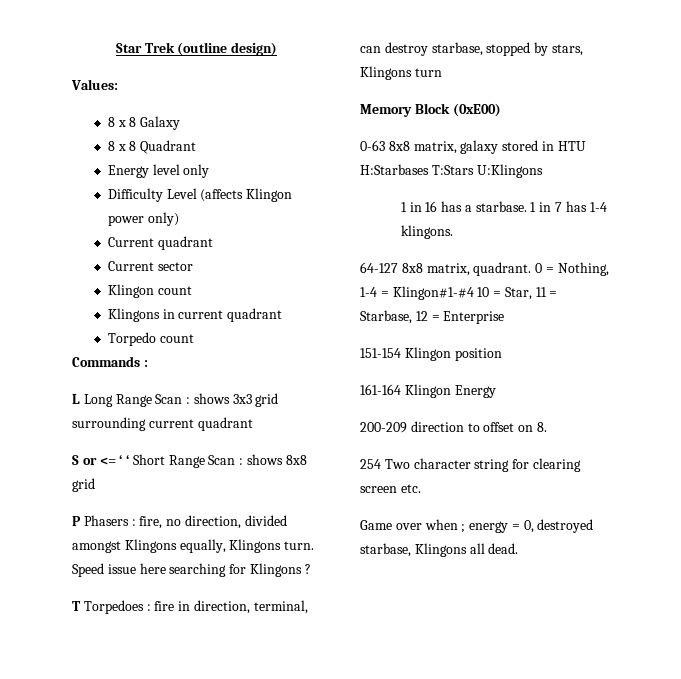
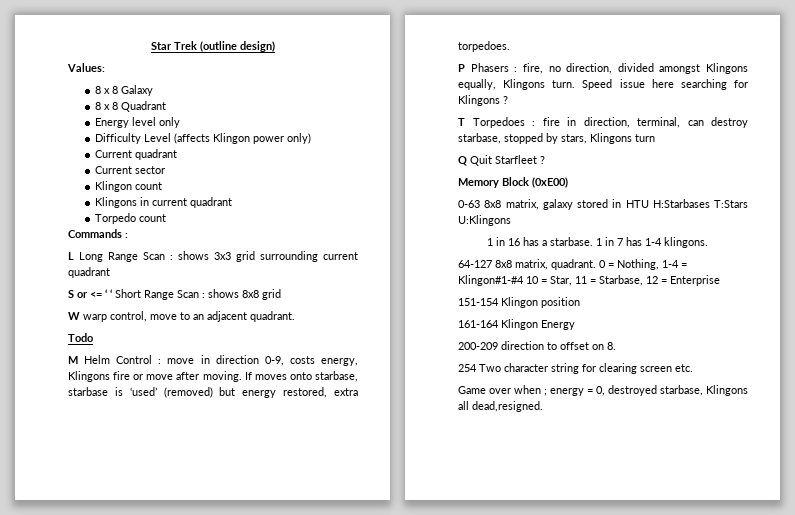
+ W warp control, move to an adjacent quadrant.
+ Todo
+ M Helm Control : move in direction 0-9, costs energy, Klingons fire or move after moving. If moves onto starbase, starbase is ‘used’ (removed) but energy restored, extra torpedoes.
+ Q Quit Starfleet ?
- Game over when ; energy = 0, destroyed starbase, Klingons all dead.
+ Game over when ; energy = 0, destroyed starbase, Klingons all dead,resigned.

